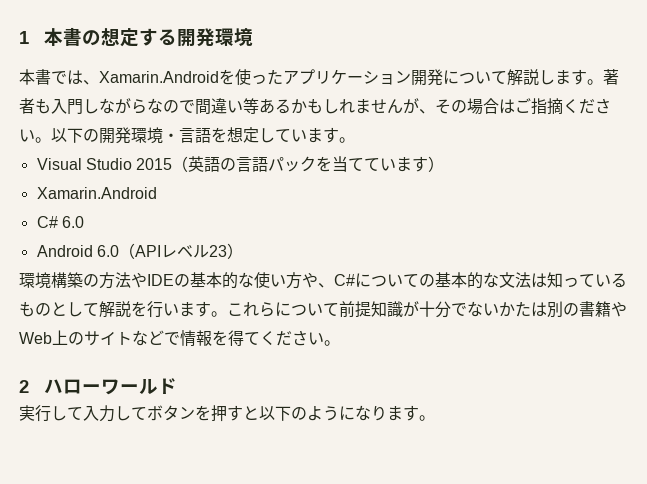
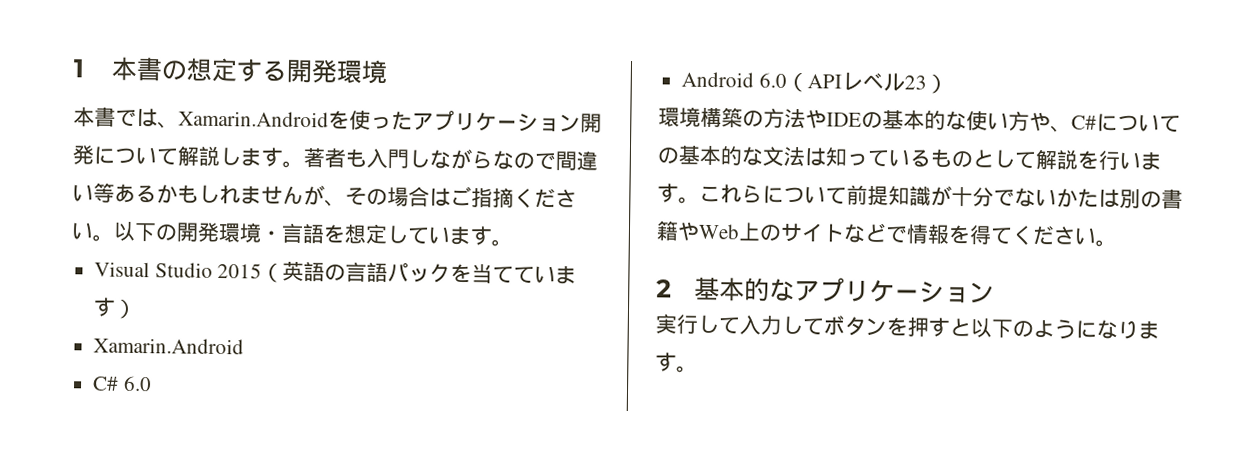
- 2ハローワールド
+ 2基本的なアプリケーション

